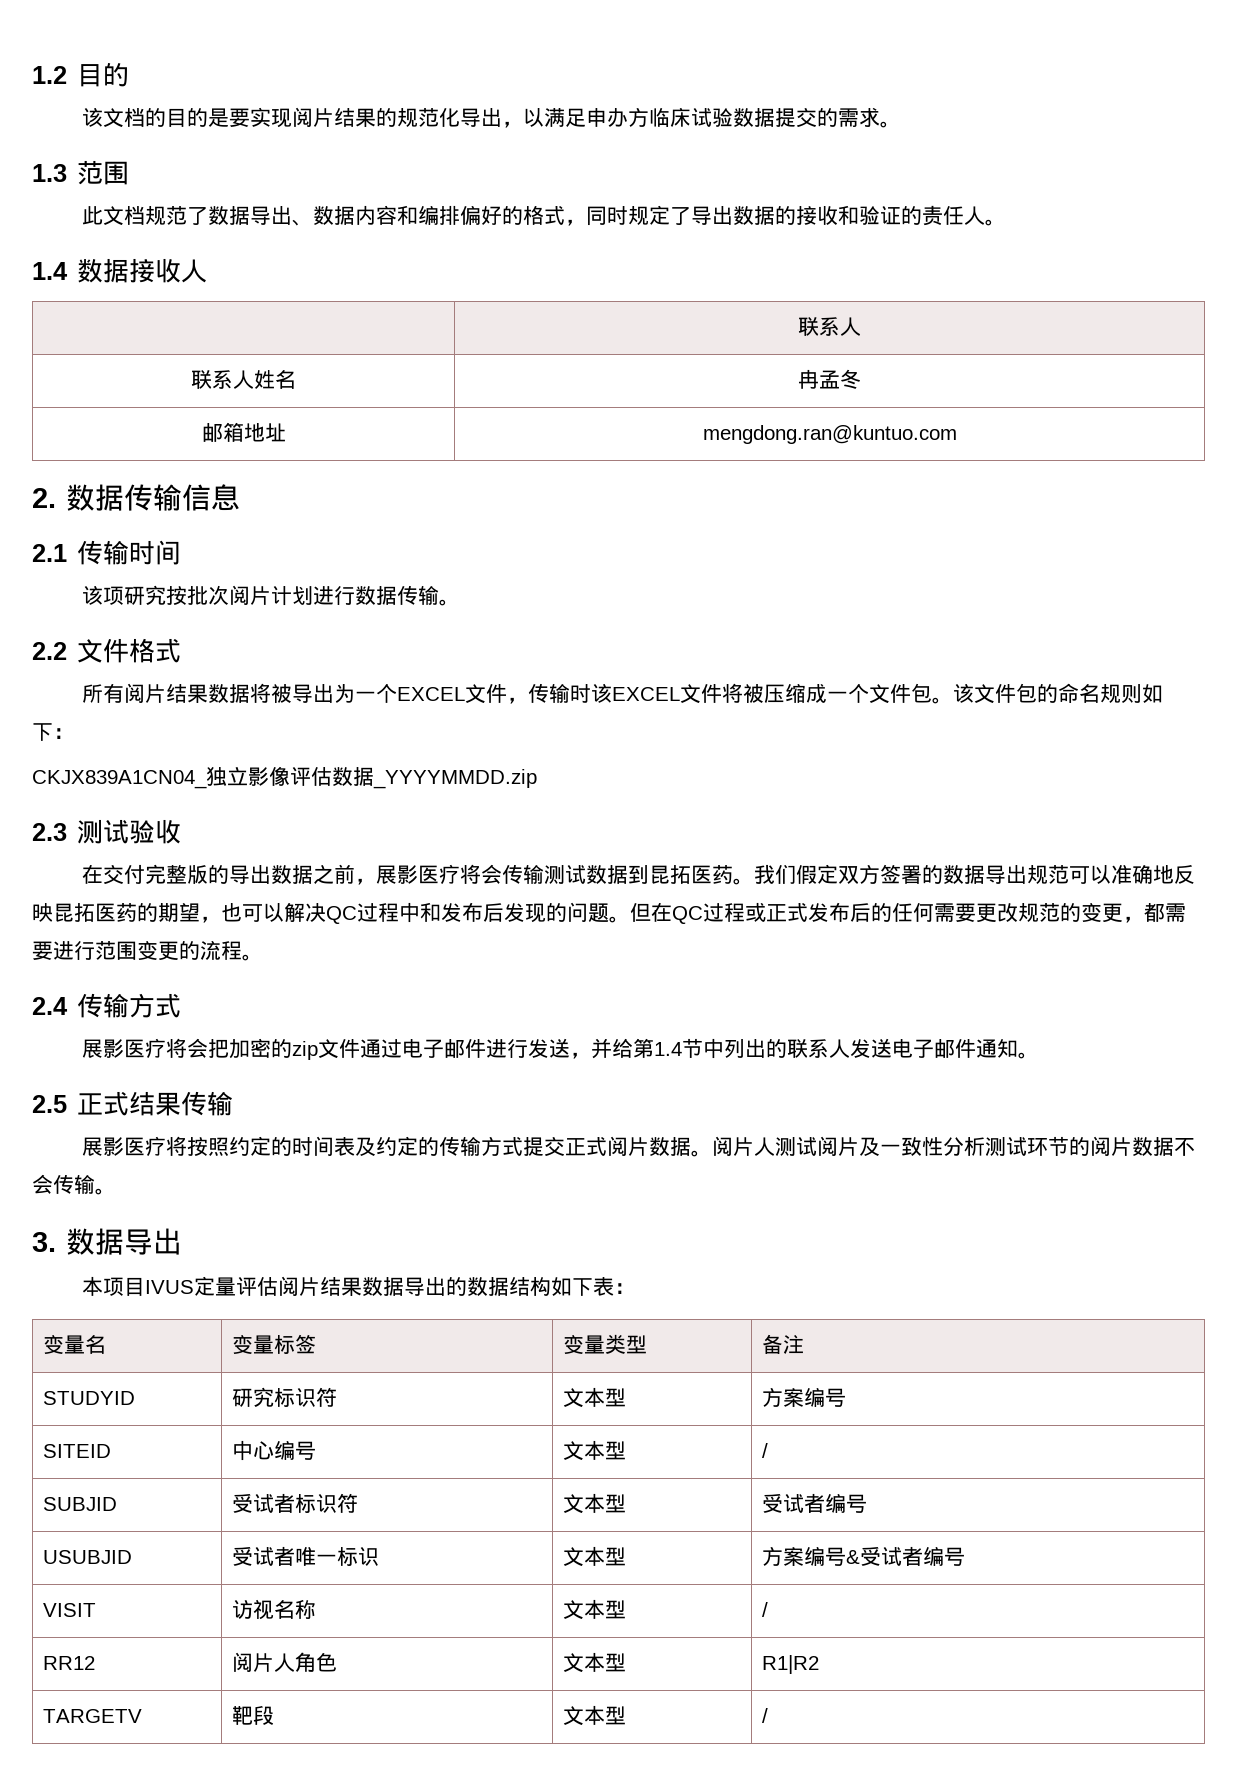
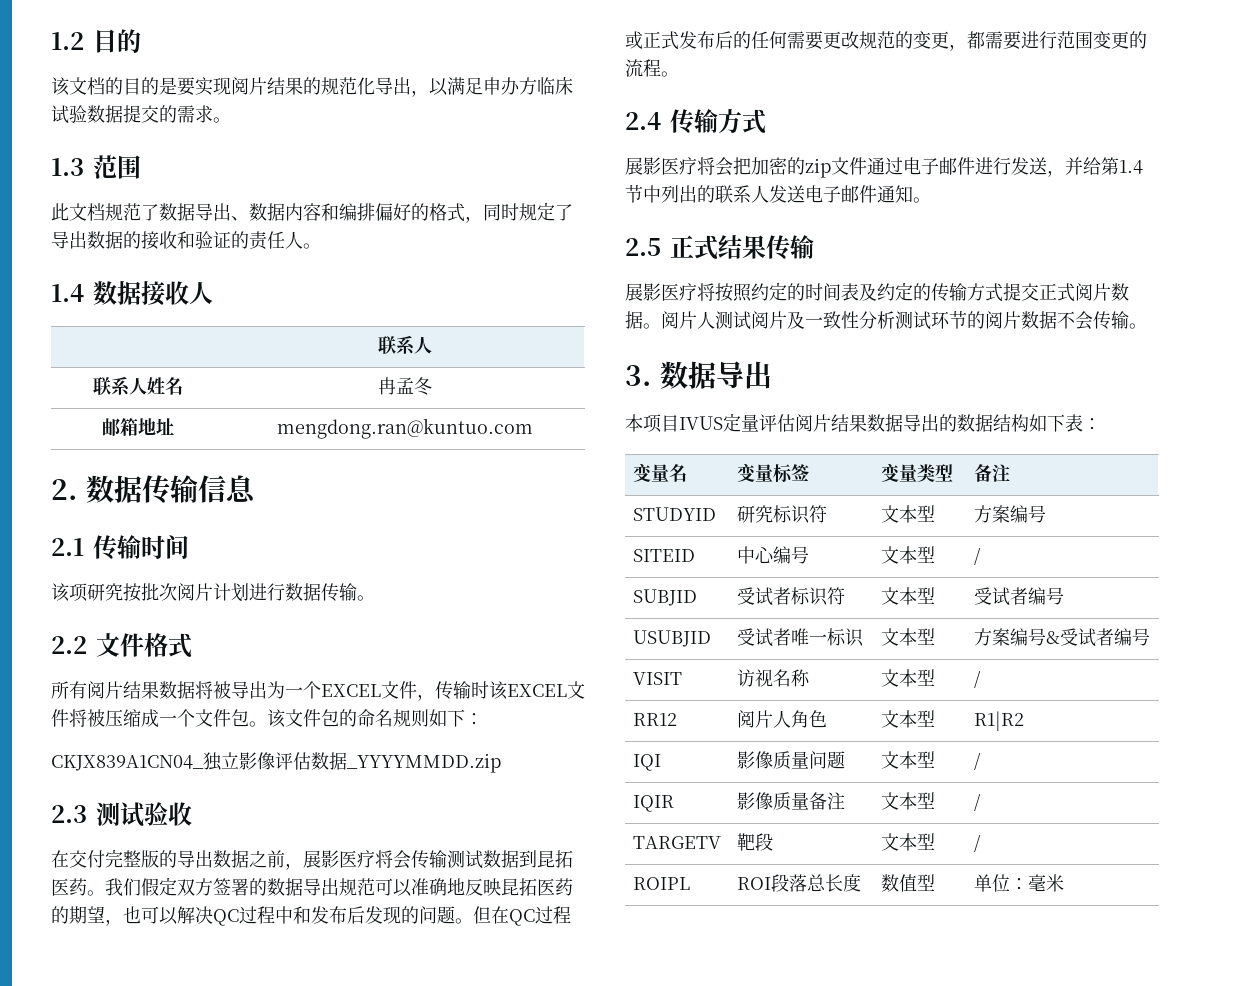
+ IQI | 影像质量问题 | 文本型 | /
+ IQIR | 影像质量备注 | 文本型 | /
+ ROIPL | ROI段落总长度 | 数值型 | 单位：毫米

